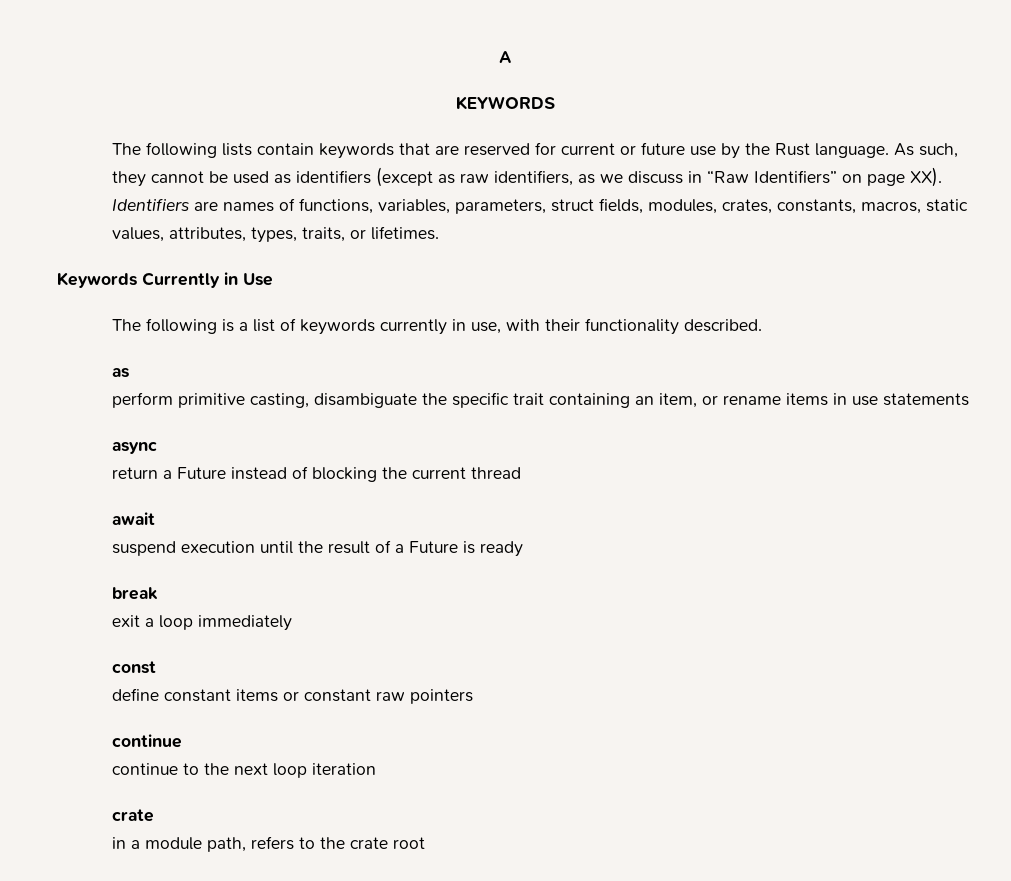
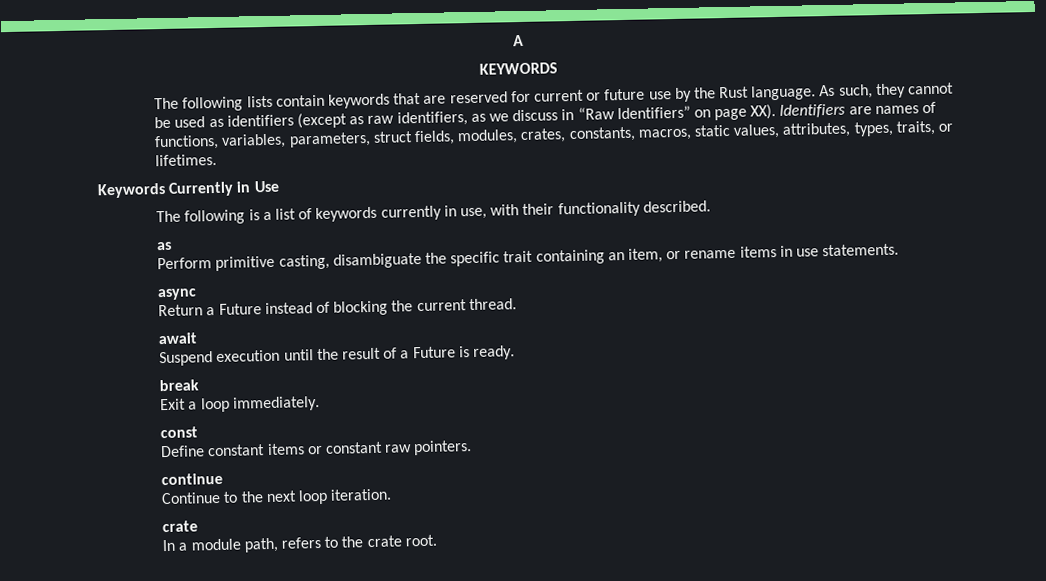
- perform primitive casting, disambiguate the specific trait containing an item, or rename items in use statements
+ Perform primitive casting, disambiguate the specific trait containing an item, or rename items in use statements.
- return a Future instead of blocking the current thread
+ Return a Future instead of blocking the current thread.
- suspend execution until the result of a Future is ready
+ Suspend execution until the result of a Future is ready.
- exit a loop immediately
+ Exit a loop immediately.
- define constant items or constant raw pointers
+ Define constant items or constant raw pointers.
- continue to the next loop iteration
+ Continue to the next loop iteration.
- in a module path, refers to the crate root
+ In a module path, refers to the crate root.

